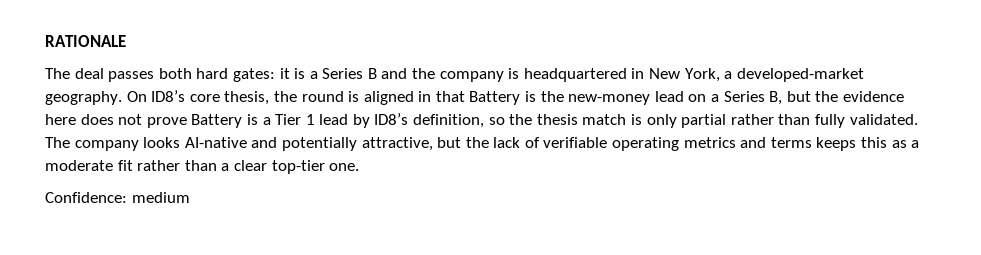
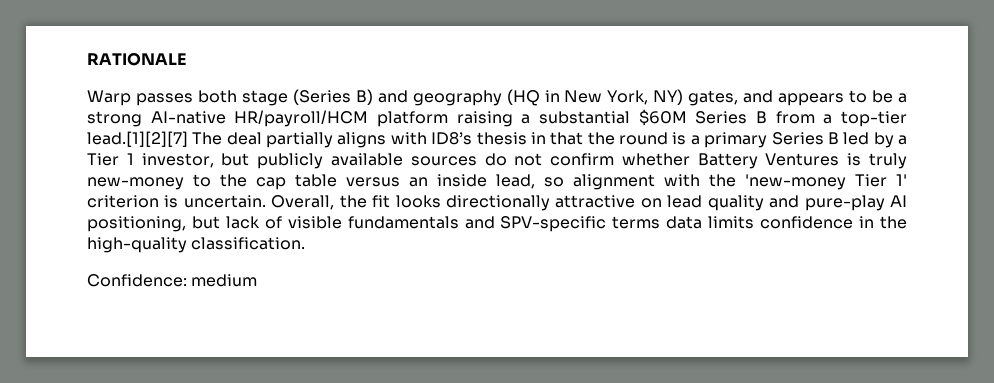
- The deal passes both hard gates: it is a Series B and the company is headquartered in New York, a developed-market geography. On ID8’s core thesis, the round is aligned in that Battery is the new-money lead on a Series B, but the evidence here does not prove Battery is a Tier 1 lead by ID8’s definition, so the thesis match is only partial rather than fully validated. The company looks AI-native and potentially attractive, but the lack of verifiable operating metrics and terms keeps this as a moderate fit rather than a clear top-tier one.
+ Warp passes both stage (Series B) and geography (HQ in New York, NY) gates, and appears to be a strong AI-native HR/payroll/HCM platform raising a substantial $60M Series B from a top-tier lead.[1][2][7] The deal partially aligns with ID8’s thesis in that the round is a primary Series B led by a Tier 1 investor, but publicly available sources do not confirm whether Battery Ventures is truly new-money to the cap table versus an inside lead, so alignment with the 'new-money Tier 1' criterion is uncertain. Overall, the fit looks directionally attractive on lead quality and pure-play AI positioning, but lack of visible fundamentals and SPV-specific terms data limits confidence in the high-quality classification.

